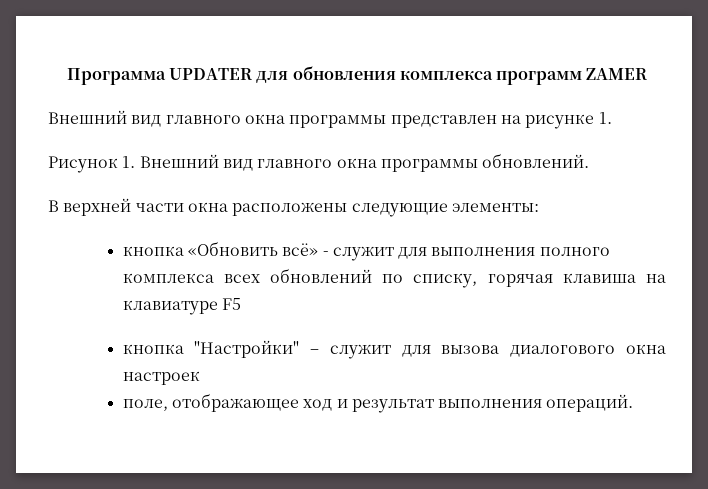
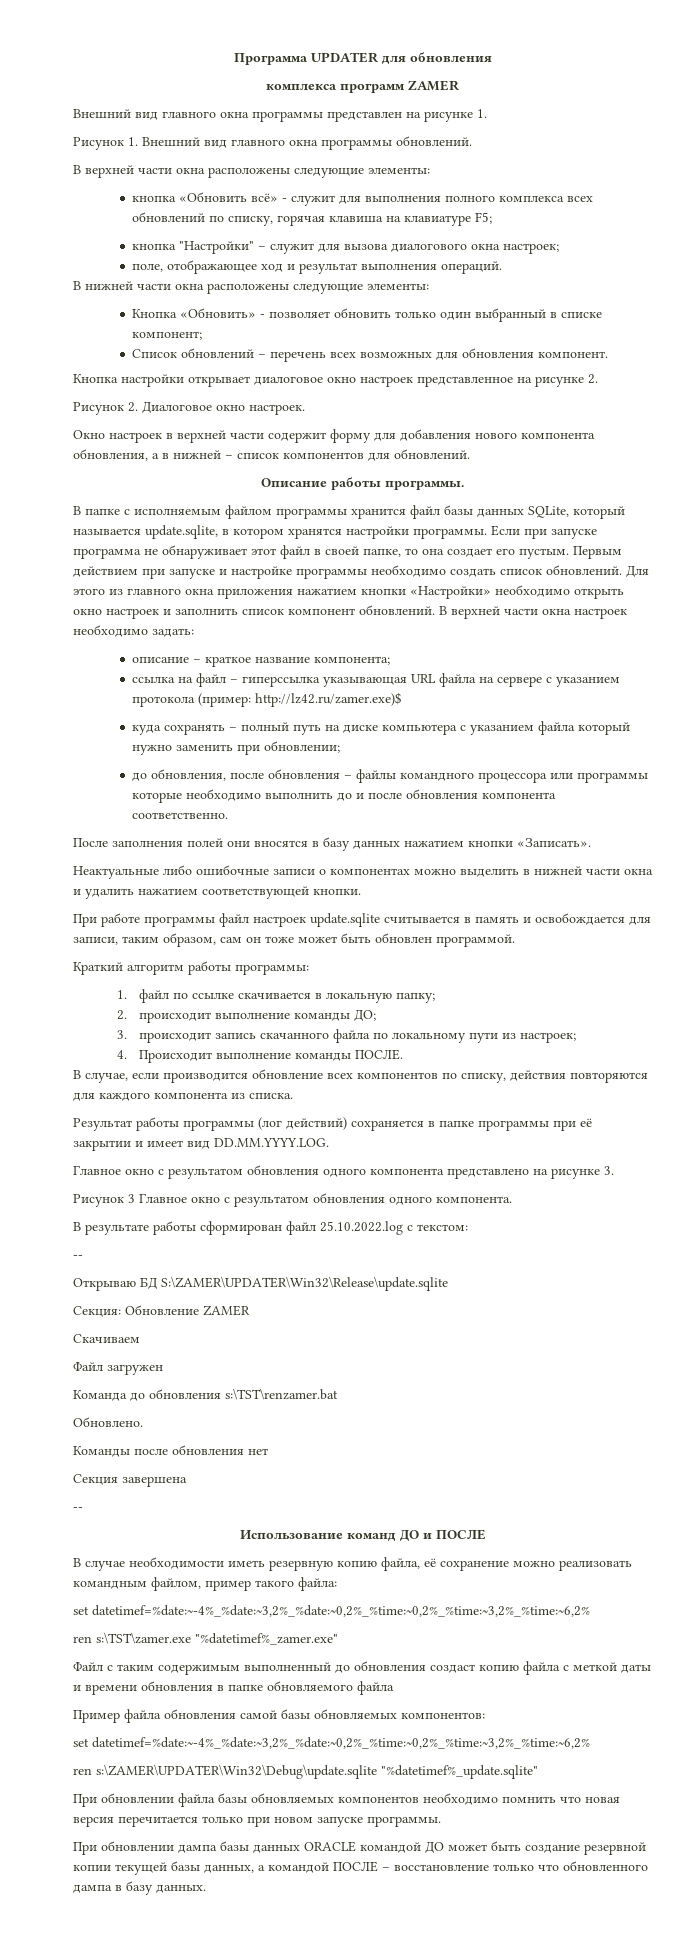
- Программа UPDATER для обновления комплекса программ ZAMER
+ Программа UPDATER для обновления
+ комплекса программ ZAMER
- кнопка «Обновить всё» - служит для выполнения полного комплекса всех обновлений по списку, горячая клавиша на клавиатуре F5
+ кнопка «Обновить всё» - служит для выполнения полного комплекса всех обновлений по списку, горячая клавиша на клавиатуре F5;
- кнопка "Настройки" – служит для вызова диалогового окна настроек
+ кнопка "Настройки" – служит для вызова диалогового окна настроек;
+ В нижней части окна расположены следующие элементы:
+ Кнопка «Обновить» - позволяет обновить только один выбранный в списке компонент;
+ Список обновлений – перечень всех возможных для обновления компонент.
+ Кнопка настройки открывает диалоговое окно настроек представленное на рисунке 2.
+ Рисунок 2. Диалоговое окно настроек.
+ Окно настроек в верхней части содержит форму для добавления нового компонента обновления, а в нижней – список компонентов для обновлений.
+ Описание работы программы.
+ В папке с исполняемым файлом программы хранится файл базы данных SQLite, который называется update.sqlite, в котором хранятся настройки программы. Если при запуске программа не обнаруживает этот файл в своей папке, то она создает его пустым. Первым действием при запуске и настройке программы необходимо создать список обновлений. Для этого из главного окна приложения нажатием кнопки «Настройки» необходимо открыть окно настроек и заполнить список компонент обновлений. В верхней части окна настроек необходимо задать:
+ описание – краткое название компонента;
+ ссылка на файл – гиперссылка указывающая URL файла на сервере с указанием протокола (пример: http://lz42.ru/zamer.exe)$
+ куда сохранять – полный путь на диске компьютера с указанием файла который нужно заменить при обновлении;
+ до обновления, после обновления – файлы командного процессора или программы которые необходимо выполнить до и после обновления компонента соответственно.
+ После заполнения полей они вносятся в базу данных нажатием кнопки «Записать».
+ Неактуальные либо ошибочные записи о компонентах можно выделить в нижней части окна и удалить нажатием соответствующей кнопки.
+ При работе программы файл настроек update.sqlite считывается в память и освобождается для записи, таким образом, сам он тоже может быть обновлен программой.
+ Краткий алгоритм работы программы:
+ 1. файл по ссылке скачивается в локальную папку;
+ 2. происходит выполнение команды ДО;
+ 3. происходит запись скачанного файла по локальному пути из настроек;
+ 4. Происходит выполнение команды ПОСЛЕ.
+ В случае, если производится обновление всех компонентов по списку, действия повторяются для каждого компонента из списка.
+ Результат работы программы (лог действий) сохраняется в папке программы при её закрытии и имеет вид DD.MM.YYYY.LOG.
+ Главное окно с результатом обновления одного компонента представлено на рисунке 3.
+ Рисунок 3 Главное окно с результатом обновления одного компонента.
+ В результате работы сформирован файл 25.10.2022.log с текстом:
+ --
+ Открываю БД S:\ZAMER\UPDATER\Win32\Release\update.sqlite
+ Секция: Обновление ZAMER
+ Скачиваем
+ Файл загружен
+ Команда до обновления s:\TST\renzamer.bat
+ Обновлено.
+ Команды после обновления нет
+ Секция завершена
+ --
+ Использование команд ДО и ПОСЛЕ
+ В случае необходимости иметь резервную копию файла, её сохранение можно реализовать командным файлом, пример такого файла:
+ set datetimef=%date:~-4%_%date:~3,2%_%date:~0,2%_%time:~0,2%_%time:~3,2%_%time:~6,2%
+ ren s:\TST\zamer.exe "%datetimef%_zamer.exe"
+ Файл с таким содержимым выполненный до обновления создаст копию файла с меткой даты и времени обновления в папке обновляемого файла
+ Пример файла обновления самой базы обновляемых компонентов:
+ set datetimef=%date:~-4%_%date:~3,2%_%date:~0,2%_%time:~0,2%_%time:~3,2%_%time:~6,2%
+ ren s:\ZAMER\UPDATER\Win32\Debug\update.sqlite "%datetimef%_update.sqlite"
+ При обновлении файла базы обновляемых компонентов необходимо помнить что новая версия перечитается только при новом запуске программы.
+ При обновлении дампа базы данных ORACLE командой ДО может быть создание резервной копии текущей базы данных, а командой ПОСЛЕ – восстановление только что обновленного дампа в базу данных.

